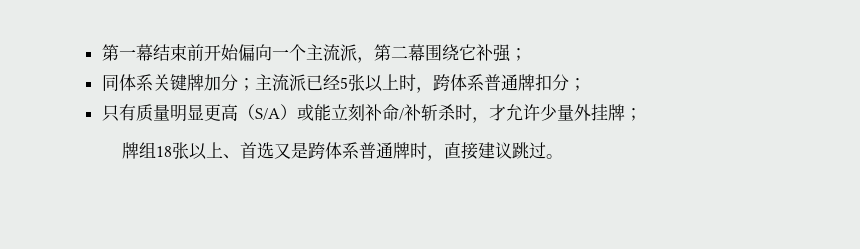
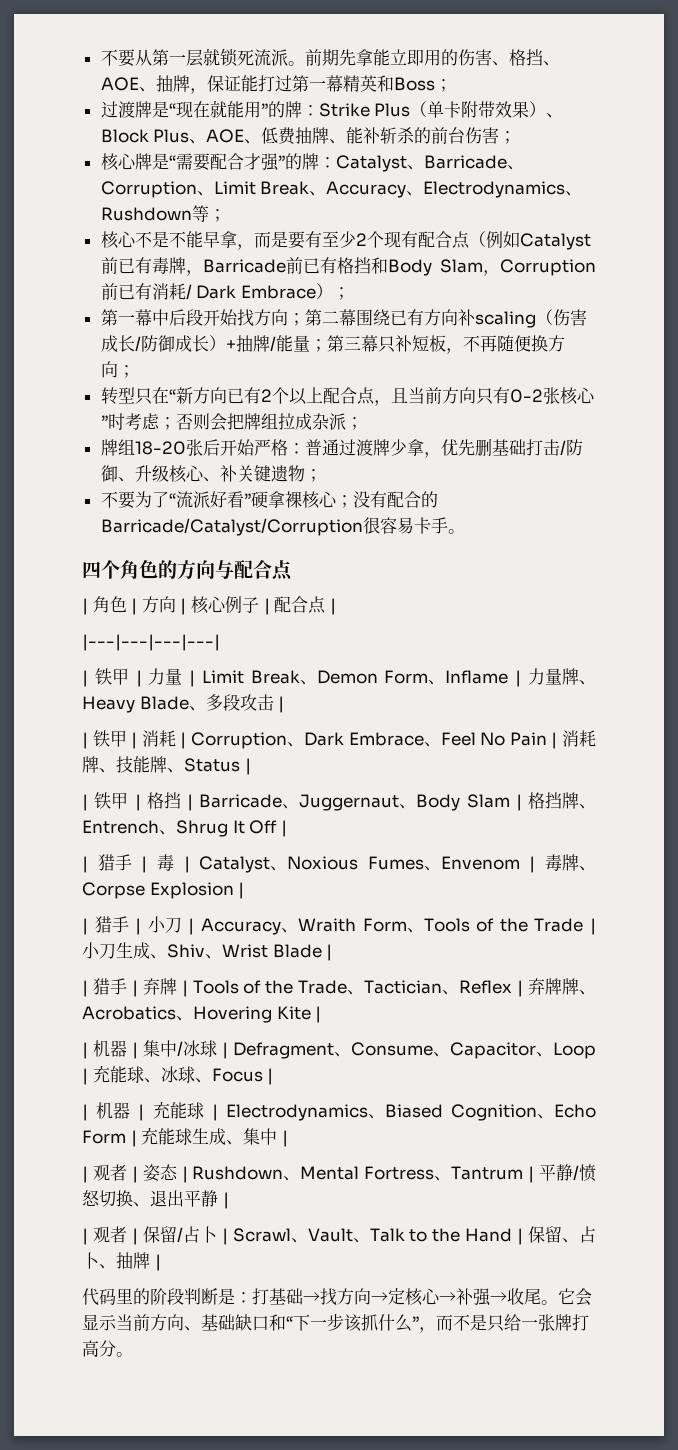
- 第一幕结束前开始偏向一个主流派，第二幕围绕它补强；
- 同体系关键牌加分；主流派已经5张以上时，跨体系普通牌扣分；
- 只有质量明显更高（S/A）或能立刻补命/补斩杀时，才允许少量外挂牌；
- 牌组18张以上、首选又是跨体系普通牌时，直接建议跳过。
+ 不要从第一层就锁死流派。前期先拿能立即用的伤害、格挡、AOE、抽牌，保证能打过第一幕精英和Boss；
+ 过渡牌是“现在就能用”的牌：Strike Plus（单卡附带效果）、Block Plus、AOE、低费抽牌、能补斩杀的前台伤害；
+ 核心牌是“需要配合才强”的牌：Catalyst、Barricade、Corruption、Limit Break、Accuracy、Electrodynamics、Rushdown等；
+ 核心不是不能早拿，而是要有至少2个现有配合点（例如Catalyst前已有毒牌，Barricade前已有格挡和Body Slam，Corruption前已有消耗/ Dark Embrace）；
+ 第一幕中后段开始找方向；第二幕围绕已有方向补scaling（伤害成长/防御成长）+抽牌/能量；第三幕只补短板，不再随便换方向；
+ 转型只在“新方向已有2个以上配合点，且当前方向只有0-2张核心”时考虑；否则会把牌组拉成杂派；
+ 牌组18-20张后开始严格：普通过渡牌少拿，优先删基础打击/防御、升级核心、补关键遗物；
+ 不要为了“流派好看”硬拿裸核心；没有配合的Barricade/Catalyst/Corruption很容易卡手。
+ 四个角色的方向与配合点
+ | 角色 | 方向 | 核心例子 | 配合点 |
+ |---|---|---|---|
+ | 铁甲 | 力量 | Limit Break、Demon Form、Inflame | 力量牌、Heavy Blade、多段攻击 |
+ | 铁甲 | 消耗 | Corruption、Dark Embrace、Feel No Pain | 消耗牌、技能牌、Status |
+ | 铁甲 | 格挡 | Barricade、Juggernaut、Body Slam | 格挡牌、Entrench、Shrug It Off |
+ | 猎手 | 毒 | Catalyst、Noxious Fumes、Envenom | 毒牌、Corpse Explosion |
+ | 猎手 | 小刀 | Accuracy、Wraith Form、Tools of the Trade | 小刀生成、Shiv、Wrist Blade |
+ | 猎手 | 弃牌 | Tools of the Trade、Tactician、Reflex | 弃牌牌、Acrobatics、Hovering Kite |
+ | 机器 | 集中/冰球 | Defragment、Consume、Capacitor、Loop | 充能球、冰球、Focus |
+ | 机器 | 充能球 | Electrodynamics、Biased Cognition、Echo Form | 充能球生成、集中 |
+ | 观者 | 姿态 | Rushdown、Mental Fortress、Tantrum | 平静/愤怒切换、退出平静 |
+ | 观者 | 保留/占卜 | Scrawl、Vault、Talk to the Hand | 保留、占卜、抽牌 |
+ 代码里的阶段判断是：打基础→找方向→定核心→补强→收尾。它会显示当前方向、基础缺口和“下一步该抓什么”，而不是只给一张牌打高分。

